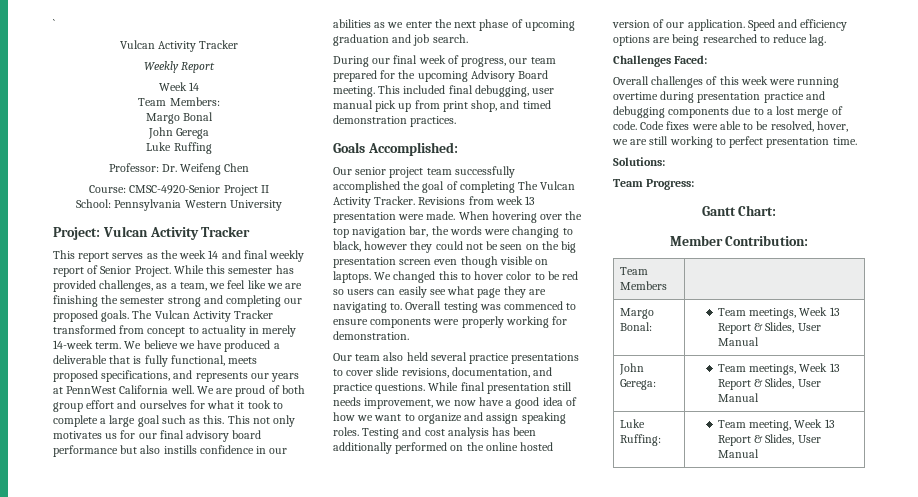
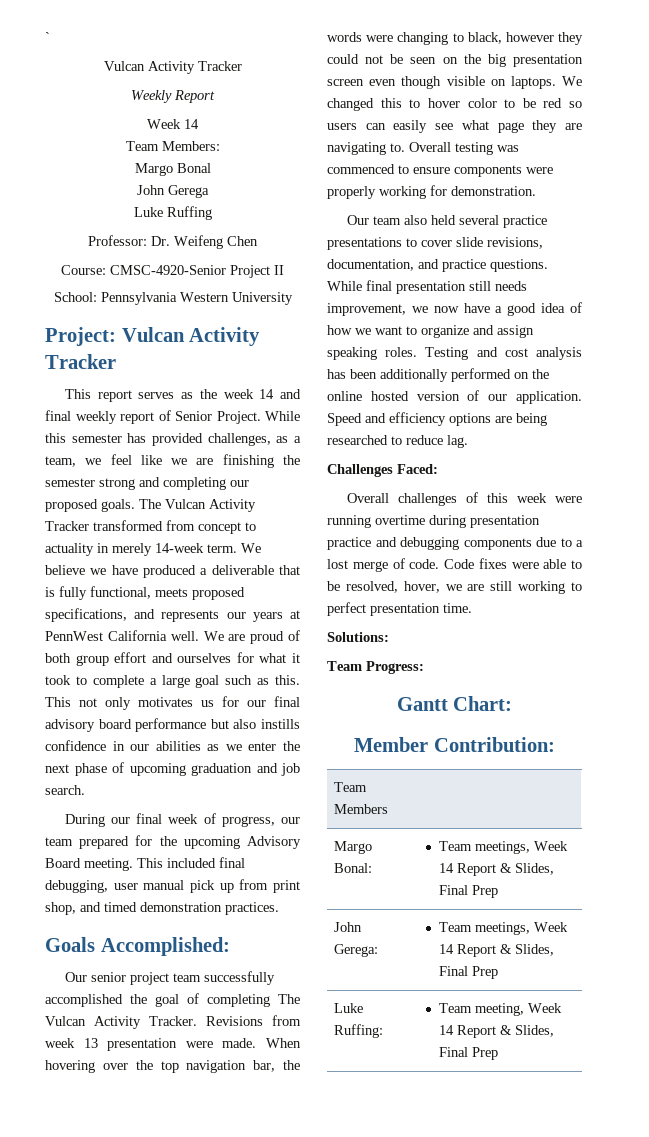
- Margo Bonal: | Team meetings, Week 13 Report & Slides, User Manual
+ Margo Bonal: | Team meetings, Week 14 Report & Slides, Final Prep
- John Gerega: | Team meetings, Week 13 Report & Slides, User Manual
+ John Gerega: | Team meetings, Week 14 Report & Slides, Final Prep
- Luke Ruffing: | Team meeting, Week 13 Report & Slides, User Manual
+ Luke Ruffing: | Team meeting, Week 14 Report & Slides, Final Prep

